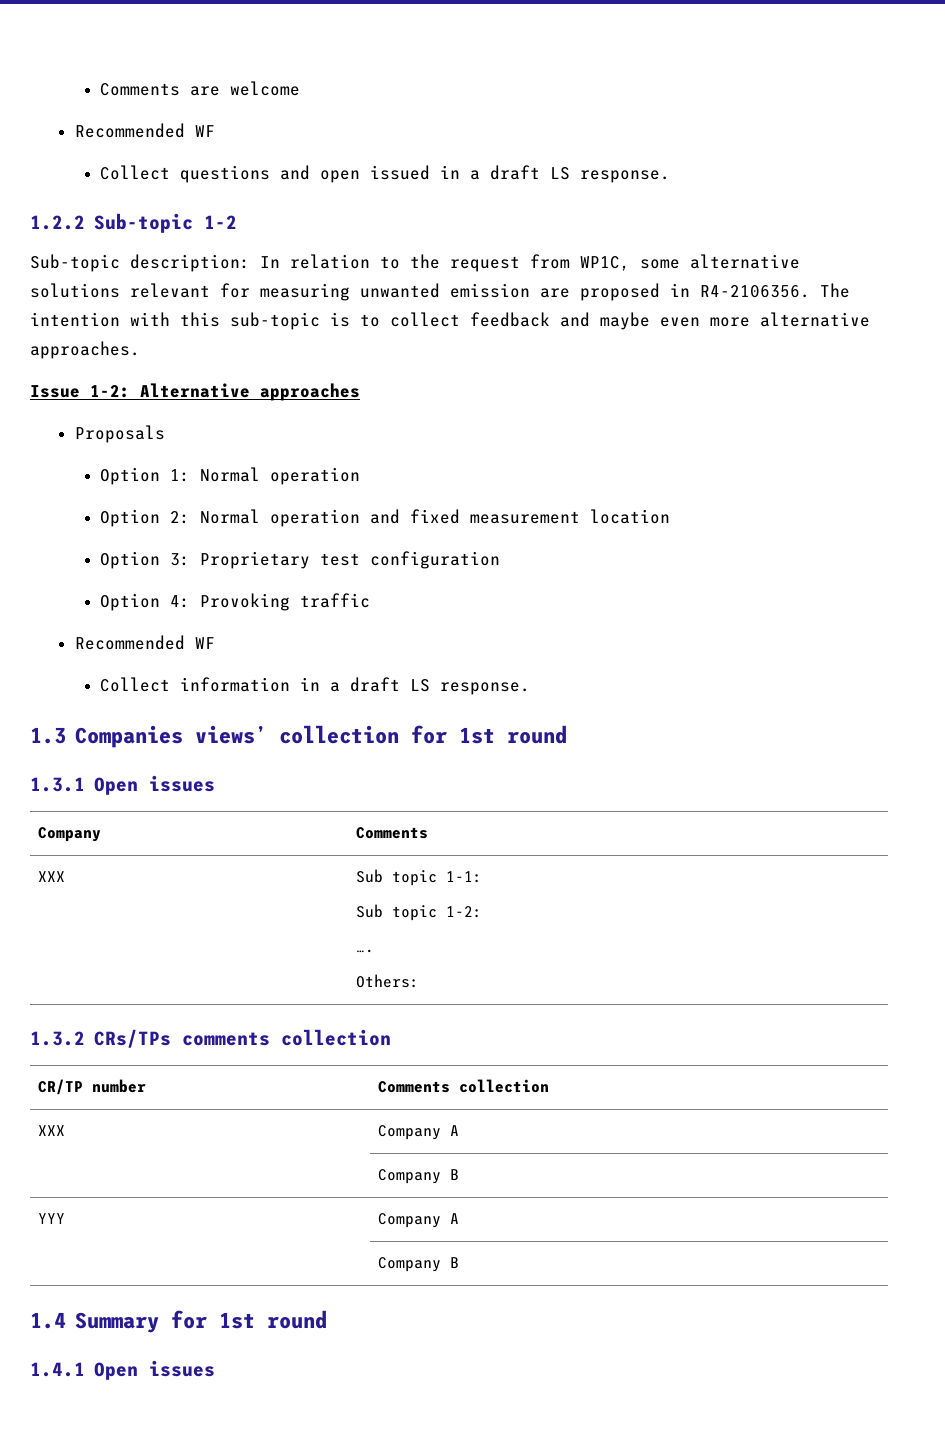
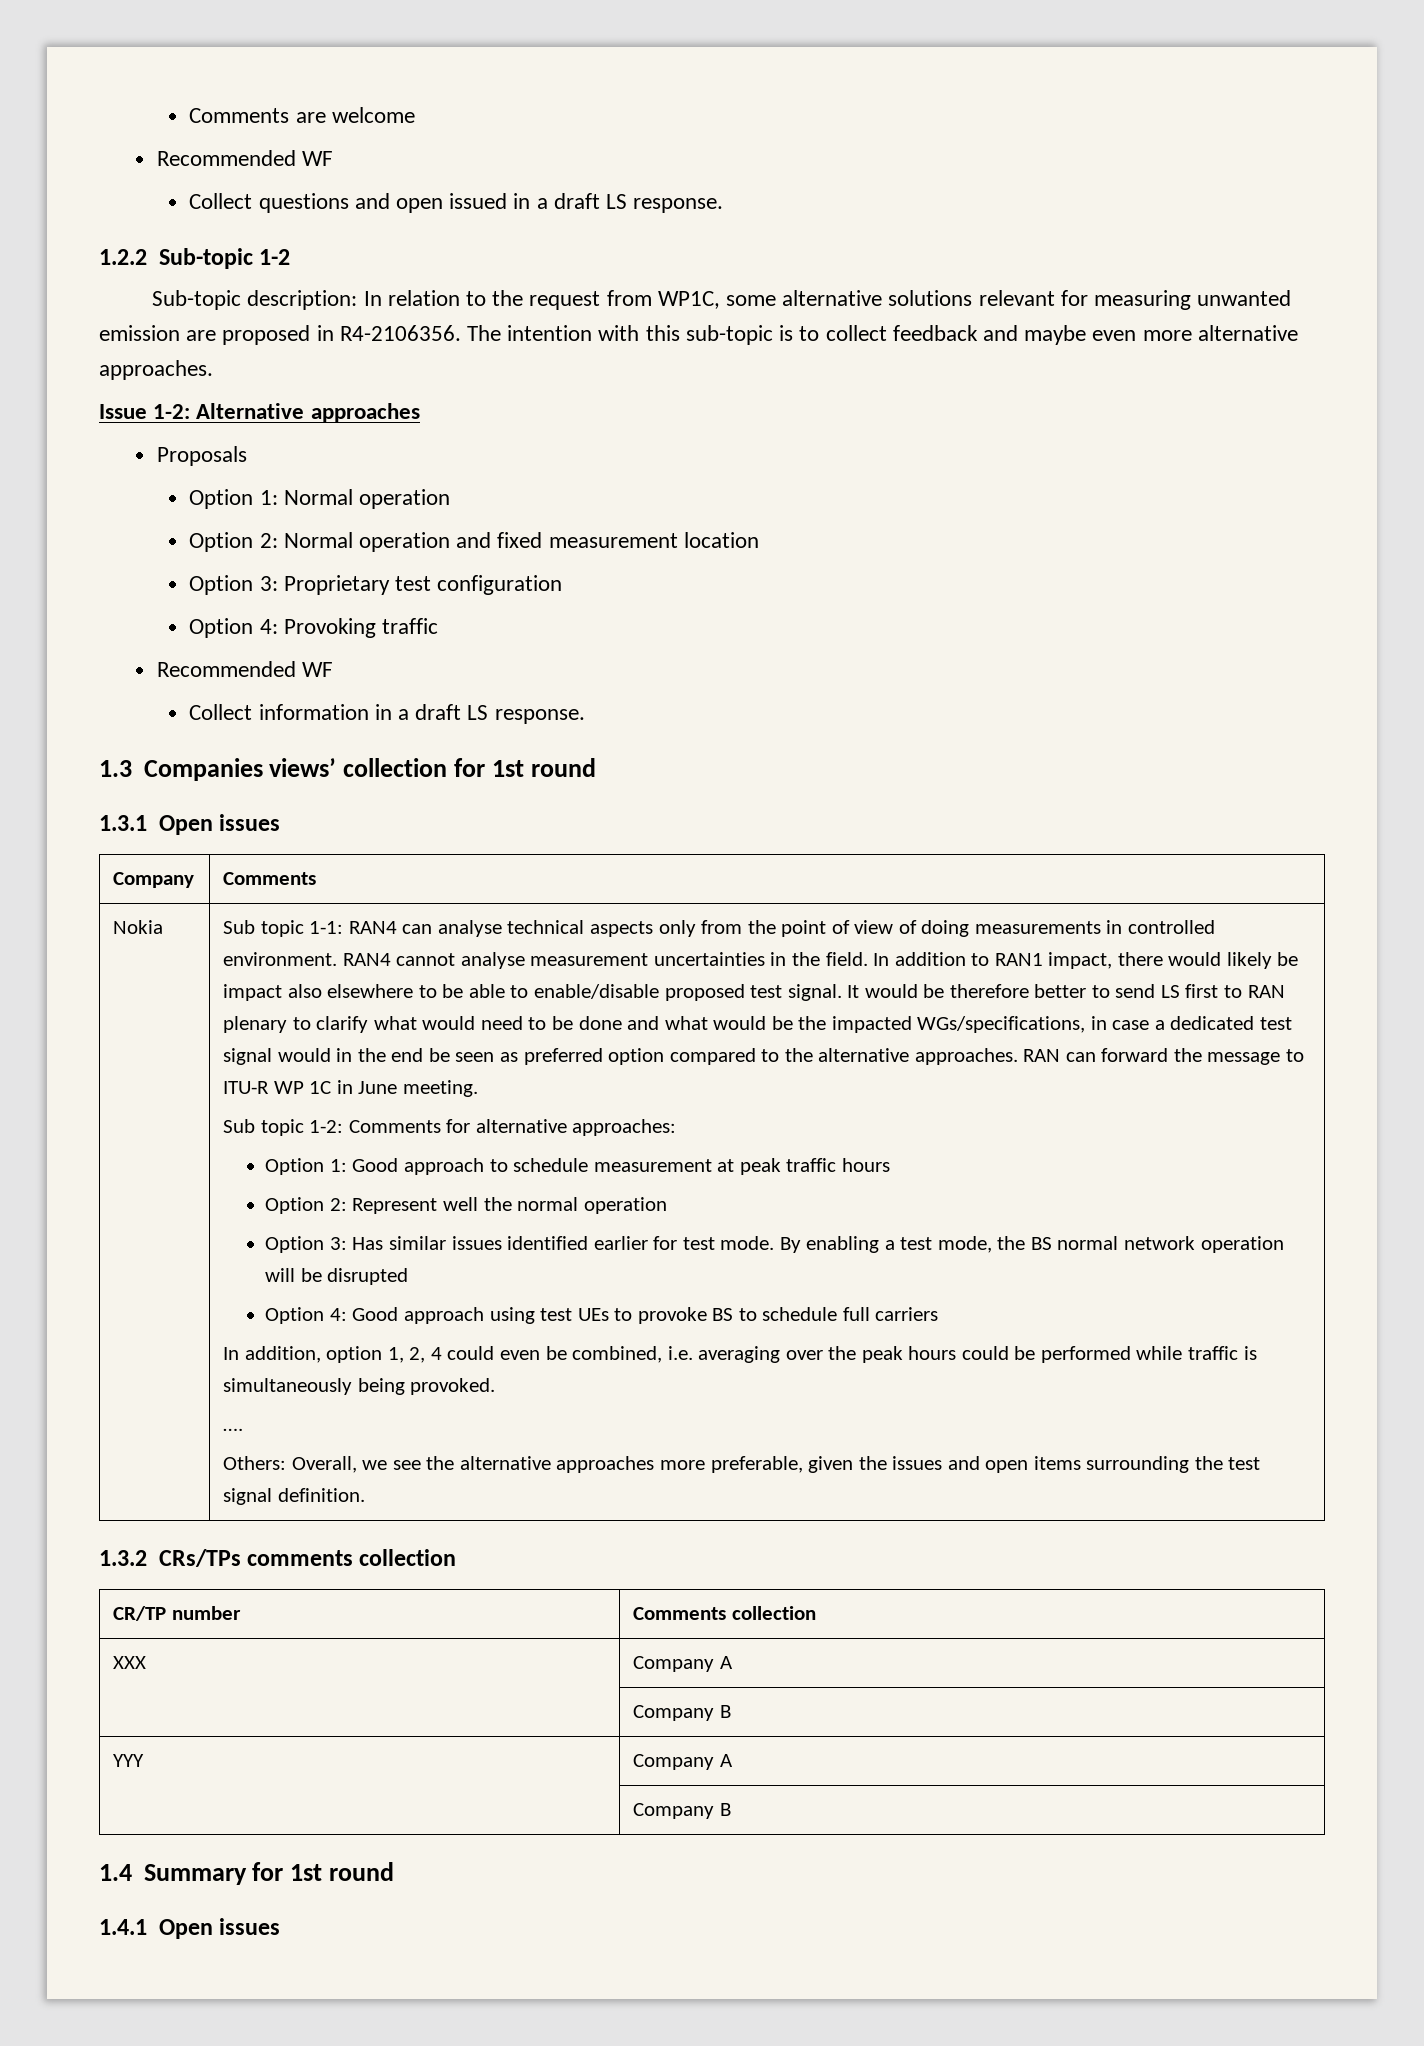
  Company | Comments
- XXX
+ Nokia
- Sub topic 1-1:
- Sub topic 1-2:
+ Sub topic 1-1: RAN4 can analyse technical aspects only from the point of view of doing measurements in controlled environment. RAN4 cannot analyse measurement uncertainties in the field. In addition to RAN1 impact, there would likely be impact also elsewhere to be able to enable/disable proposed test signal. It would be therefore better to send LS first to RAN plenary to clarify what would need to be done and what would be the impacted WGs/specifications, in case a dedicated test signal would in the end be seen as preferred option compared to the alternative approaches. RAN can forward the message to ITU-R WP 1C in June meeting.
+ Sub topic 1-2: Comments for alternative approaches:
+ Option 1: Good approach to schedule measurement at peak traffic hours
+ Option 2: Represent well the normal operation
+ Option 3: Has similar issues identified earlier for test mode. By enabling a test mode, the BS normal network operation will be disrupted
+ Option 4: Good approach using test UEs to provoke BS to schedule full carriers
+ In addition, option 1, 2, 4 could even be combined, i.e. averaging over the peak hours could be performed while traffic is simultaneously being provoked.
  ….
- Others:
+ Others: Overall, we see the alternative approaches more preferable, given the issues and open items surrounding the test signal definition.

